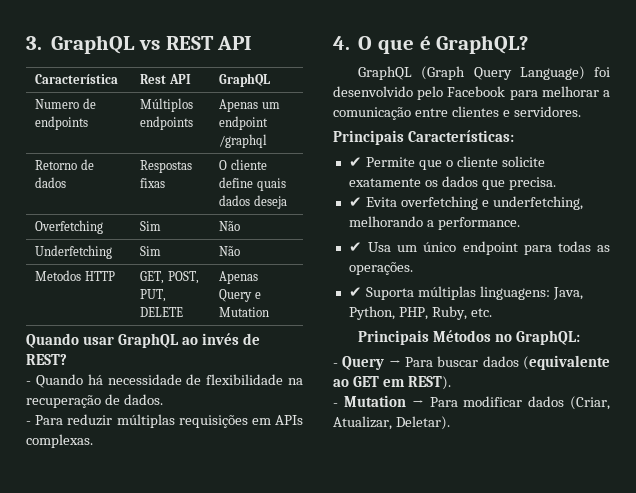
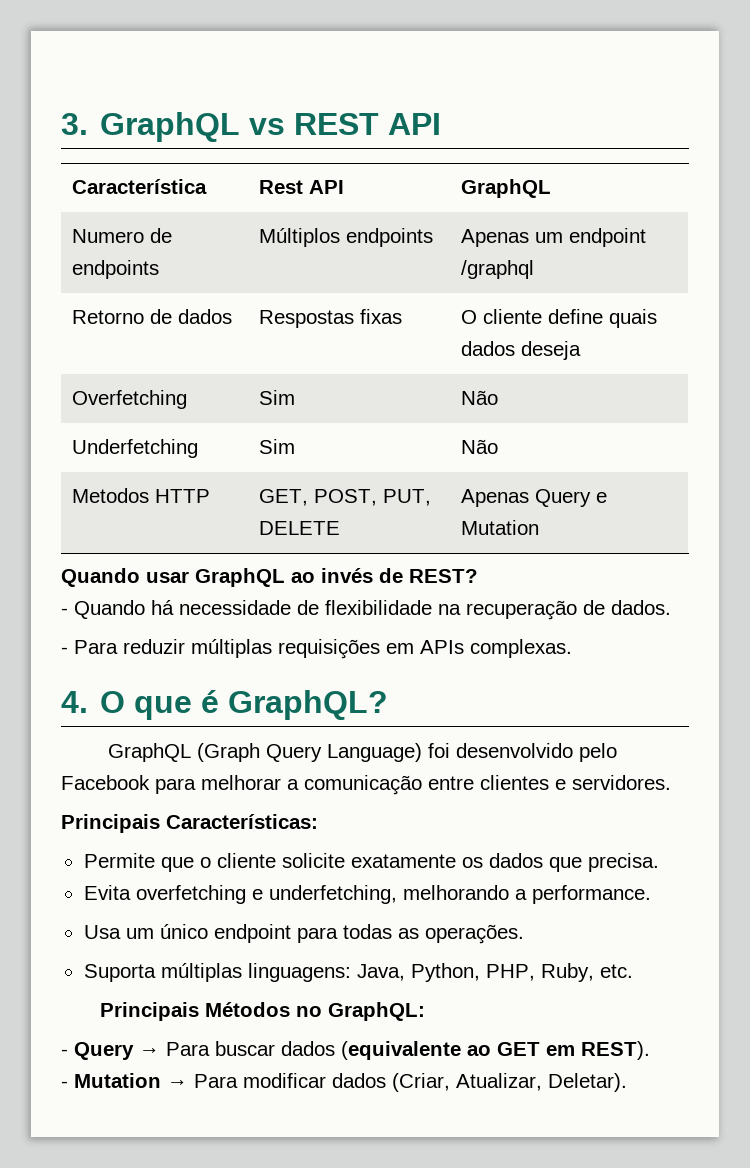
- ✔ Permite que o cliente solicite exatamente os dados que precisa.
+ Permite que o cliente solicite exatamente os dados que precisa.
- ✔ Evita overfetching e underfetching, melhorando a performance.
+ Evita overfetching e underfetching, melhorando a performance.
- ✔ Usa um único endpoint para todas as operações.
+ Usa um único endpoint para todas as operações.
- ✔ Suporta múltiplas linguagens: Java, Python, PHP, Ruby, etc.
+ Suporta múltiplas linguagens: Java, Python, PHP, Ruby, etc.

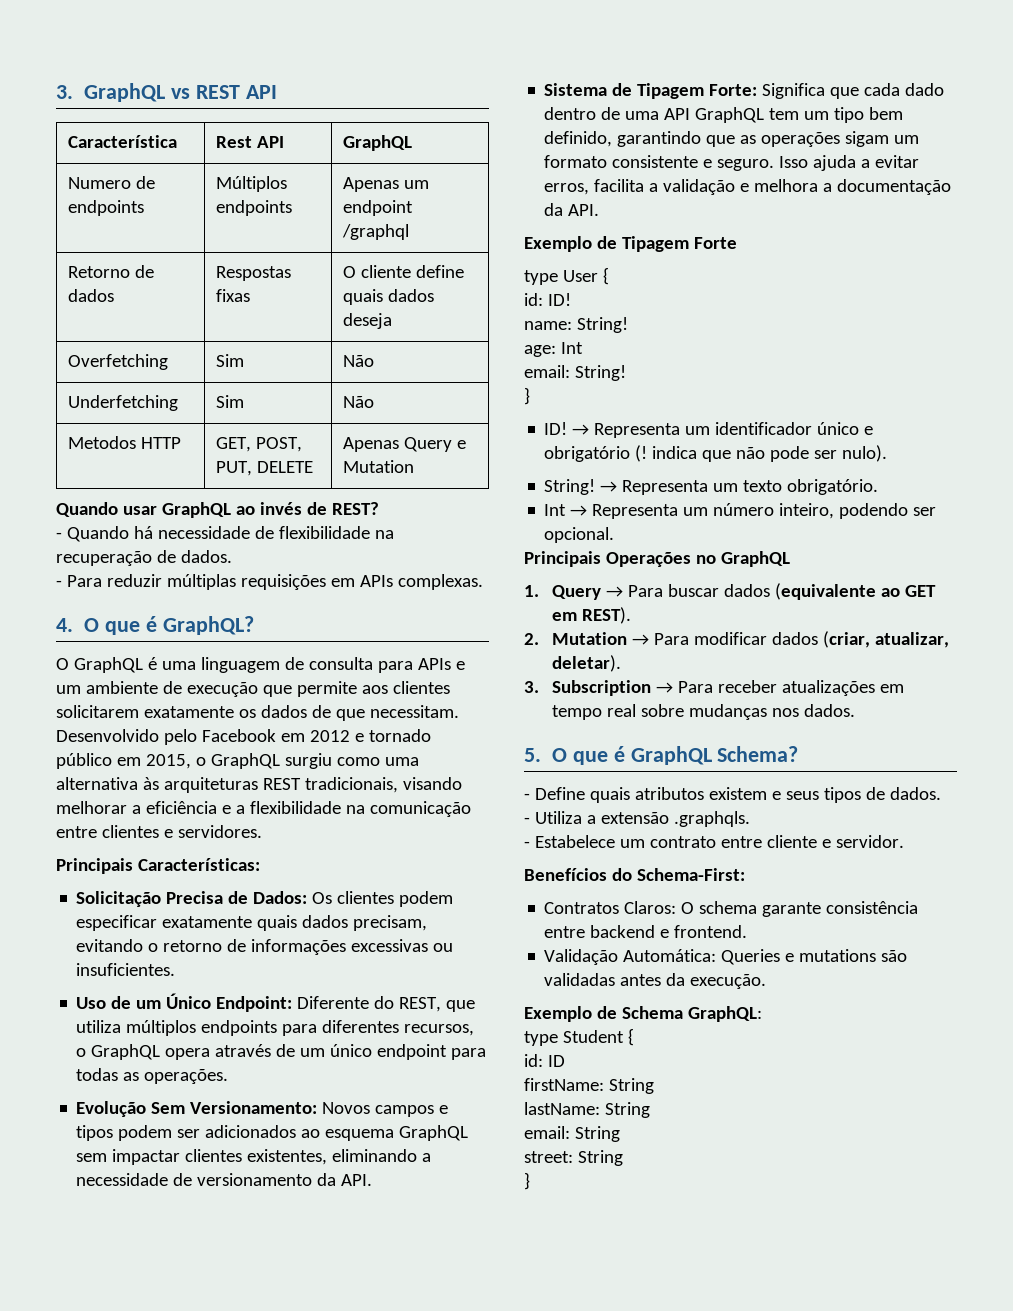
- GraphQL (Graph Query Language) foi desenvolvido pelo Facebook para melhorar a comunicação entre clientes e servidores.
+ O GraphQL é uma linguagem de consulta para APIs e um ambiente de execução que permite aos clientes solicitarem exatamente os dados de que necessitam. Desenvolvido pelo Facebook em 2012 e tornado público em 2015, o GraphQL surgiu como uma alternativa às arquiteturas REST tradicionais, visando melhorar a eficiência e a flexibilidade na comunicação entre clientes e servidores.
- Permite que o cliente solicite exatamente os dados que precisa.
- Evita overfetching e underfetching, melhorando a performance.
- Usa um único endpoint para todas as operações.
+ Solicitação Precisa de Dados: Os clientes podem especificar exatamente quais dados precisam, evitando o retorno de informações excessivas ou insuficientes.
+ Uso de um Único Endpoint: Diferente do REST, que utiliza múltiplos endpoints para diferentes recursos, o GraphQL opera através de um único endpoint para todas as operações.
- Suporta múltiplas linguagens: Java, Python, PHP, Ruby, etc.
- Principais Métodos no GraphQL:
- - Query → Para buscar dados (equivalente ao GET em REST).
+ Evolução Sem Versionamento: Novos campos e tipos podem ser adicionados ao esquema GraphQL sem impactar clientes existentes, eliminando a necessidade de versionamento da API.
+ Sistema de Tipagem Forte: Significa que cada dado dentro de uma API GraphQL tem um tipo bem definido, garantindo que as operações sigam um formato consistente e seguro. Isso ajuda a evitar erros, facilita a validação e melhora a documentação da API.
+ Exemplo de Tipagem Forte
+ type User {
+ id: ID!
+ name: String!
+ age: Int
+ email: String!
+ }
+ ID! → Representa um identificador único e obrigatório (! indica que não pode ser nulo).
+ String! → Representa um texto obrigatório.
+ Int → Representa um número inteiro, podendo ser opcional.
+ Principais Operações no GraphQL
+ 1. Query → Para buscar dados (equivalente ao GET em REST).
- - Mutation → Para modificar dados (Criar, Atualizar, Deletar).
+ 2. Mutation → Para modificar dados (criar, atualizar, deletar).
+ 3. Subscription → Para receber atualizações em tempo real sobre mudanças nos dados.
+ 5. O que é GraphQL Schema?
+ - Define quais atributos existem e seus tipos de dados.
+ - Utiliza a extensão .graphqls.
+ - Estabelece um contrato entre cliente e servidor.
+ Benefícios do Schema-First:
+ Contratos Claros: O schema garante consistência entre backend e frontend.
+ Validação Automática: Queries e mutations são validadas antes da execução.
+ Exemplo de Schema GraphQL:
+ type Student {
+ id: ID
+ firstName: String
+ lastName: String
+ email: String
+ street: String
+ }

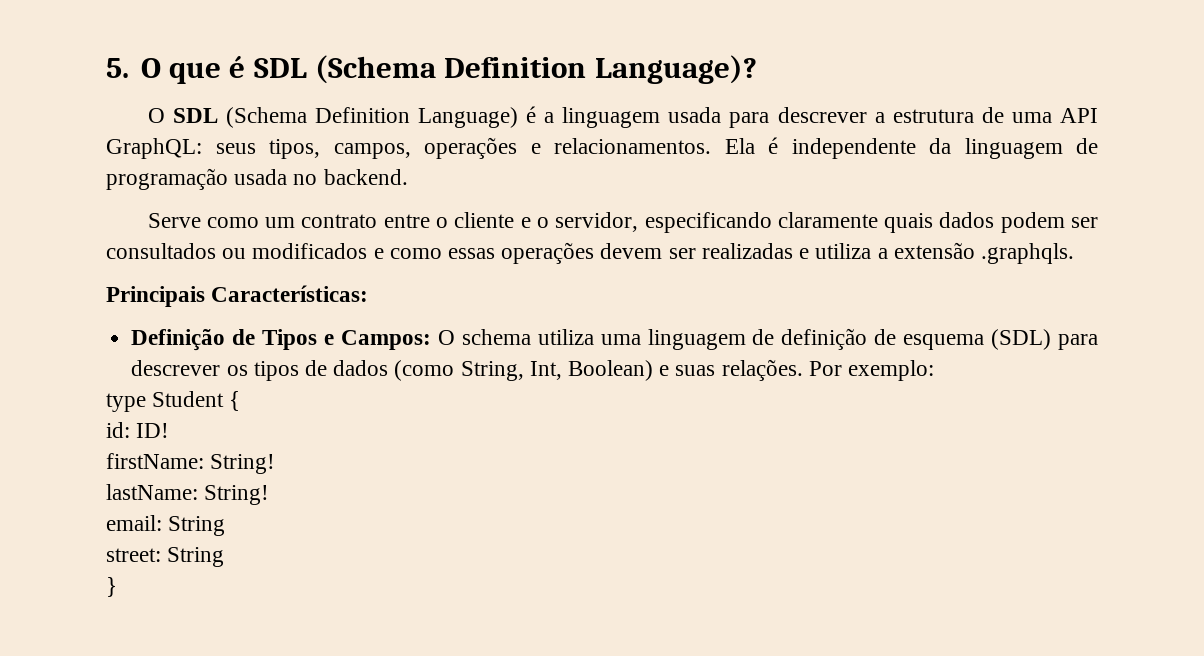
- 3. GraphQL vs REST API
- Característica | Rest API | GraphQL
- Numero de endpoints | Múltiplos endpoints | Apenas um endpoint /graphql
- Retorno de dados | Respostas fixas | O cliente define quais dados deseja
- Overfetching | Sim | Não
- Underfetching | Sim | Não
- Metodos HTTP | GET, POST, PUT, DELETE | Apenas Query e Mutation
- Quando usar GraphQL ao invés de REST?
- - Quando há necessidade de flexibilidade na recuperação de dados.
- - Para reduzir múltiplas requisições em APIs complexas.
- 4. O que é GraphQL?
- O GraphQL é uma linguagem de consulta para APIs e um ambiente de execução que permite aos clientes solicitarem exatamente os dados de que necessitam. Desenvolvido pelo Facebook em 2012 e tornado público em 2015, o GraphQL surgiu como uma alternativa às arquiteturas REST tradicionais, visando melhorar a eficiência e a flexibilidade na comunicação entre clientes e servidores.
+ 5. O que é SDL (Schema Definition Language)?
+ O SDL (Schema Definition Language) é a linguagem usada para descrever a estrutura de uma API GraphQL: seus tipos, campos, operações e relacionamentos. Ela é independente da linguagem de programação usada no backend.
+ Serve como um contrato entre o cliente e o servidor, especificando claramente quais dados podem ser consultados ou modificados e como essas operações devem ser realizadas e utiliza a extensão .graphqls.
  Principais Características:
- Solicitação Precisa de Dados: Os clientes podem especificar exatamente quais dados precisam, evitando o retorno de informações excessivas ou insuficientes.
- Uso de um Único Endpoint: Diferente do REST, que utiliza múltiplos endpoints para diferentes recursos, o GraphQL opera através de um único endpoint para todas as operações.
- Evolução Sem Versionamento: Novos campos e tipos podem ser adicionados ao esquema GraphQL sem impactar clientes existentes, eliminando a necessidade de versionamento da API.
- Sistema de Tipagem Forte: Significa que cada dado dentro de uma API GraphQL tem um tipo bem definido, garantindo que as operações sigam um formato consistente e seguro. Isso ajuda a evitar erros, facilita a validação e melhora a documentação da API.
- Exemplo de Tipagem Forte
- type User {
- id: ID!
- name: String!
- age: Int
- email: String!
- }
- ID! → Representa um identificador único e obrigatório (! indica que não pode ser nulo).
- String! → Representa um texto obrigatório.
- Int → Representa um número inteiro, podendo ser opcional.
- Principais Operações no GraphQL
- 1. Query → Para buscar dados (equivalente ao GET em REST).
- 2. Mutation → Para modificar dados (criar, atualizar, deletar).
- 3. Subscription → Para receber atualizações em tempo real sobre mudanças nos dados.
- 5. O que é GraphQL Schema?
- - Define quais atributos existem e seus tipos de dados.
- - Utiliza a extensão .graphqls.
- - Estabelece um contrato entre cliente e servidor.
- Benefícios do Schema-First:
- Contratos Claros: O schema garante consistência entre backend e frontend.
- Validação Automática: Queries e mutations são validadas antes da execução.
- Exemplo de Schema GraphQL:
+ Definição de Tipos e Campos: O schema utiliza uma linguagem de definição de esquema (SDL) para descrever os tipos de dados (como String, Int, Boolean) e suas relações. Por exemplo:
- id: ID
+ id: ID!
- firstName: String
+ firstName: String!
- lastName: String
+ lastName: String!

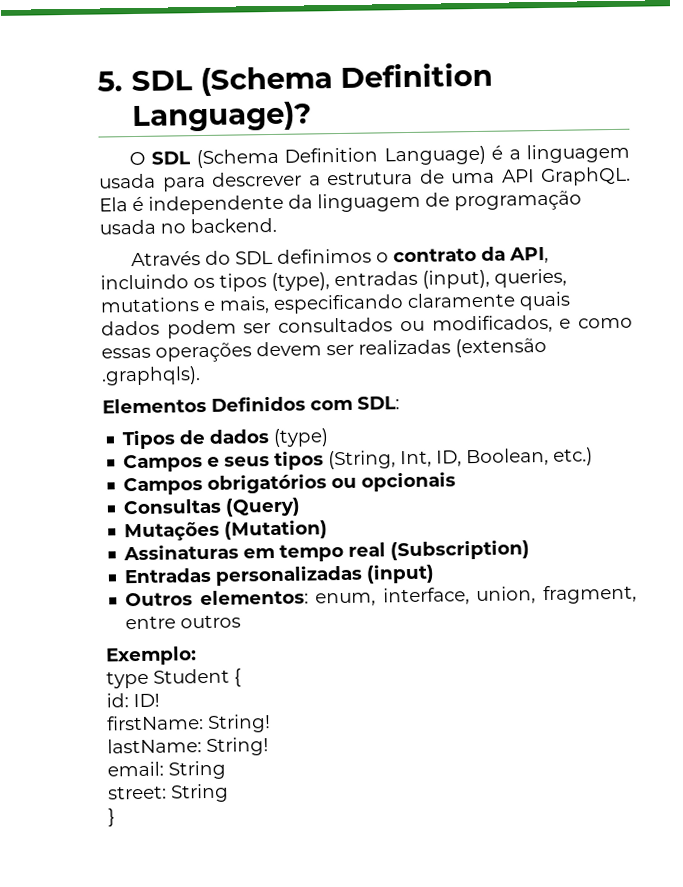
- 5. O que é SDL (Schema Definition Language)?
+ 5. SDL (Schema Definition Language)?
- O SDL (Schema Definition Language) é a linguagem usada para descrever a estrutura de uma API GraphQL: seus tipos, campos, operações e relacionamentos.
+ O SDL (Schema Definition Language) é a linguagem usada para descrever a estrutura de uma API GraphQL.
- Serve como um contrato entre o cliente e o servidor, especificando claramente quais dados podem ser consultados ou modificados e como essas operações devem ser realizadas e utiliza a extensão .graphqls.
- Principais Características:
- Definição de Tipos e Campos: O schema utiliza uma linguagem de definição de esquema (SDL) para descrever os tipos de dados (como String, Int, Boolean) e suas relações. Por exemplo:
+ Através do SDL definimos o contrato da API, incluindo os tipos (type), entradas (input), queries, mutations e mais, especificando claramente quais dados podem ser consultados ou modificados, e como essas operações devem ser realizadas (extensão .graphqls).
+ Elementos Definidos com SDL:
+ Tipos de dados (type)
+ Campos e seus tipos (String, Int, ID, Boolean, etc.)
+ Campos obrigatórios ou opcionais
+ Consultas (Query)
+ Mutações (Mutation)
+ Assinaturas em tempo real (Subscription)
+ Entradas personalizadas (input)
+ Outros elementos: enum, interface, union, fragment, entre outros
+ Exemplo:

